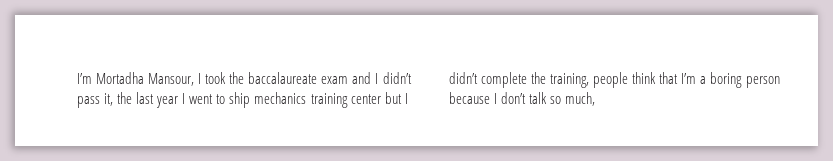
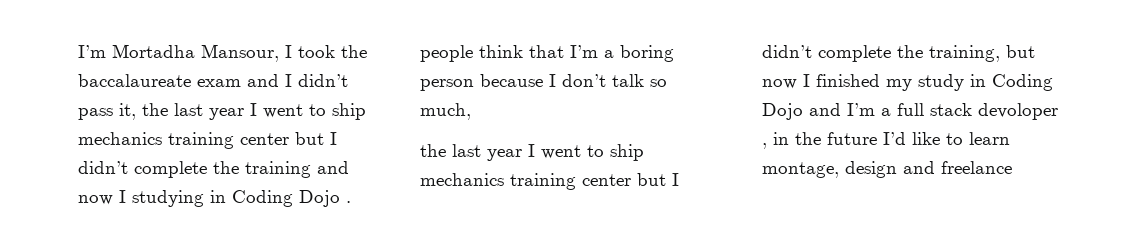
- I’m Mortadha Mansour, I took the baccalaureate exam and I didn’t pass it, the last year I went to ship mechanics training center but I didn’t complete the training, people think that I’m a boring person because I don’t talk so much,
+ I’m Mortadha Mansour, I took the baccalaureate exam and I didn’t pass it, the last year I went to ship mechanics training center but I didn’t complete the training and now I studying in Coding Dojo . people think that I’m a boring person because I don’t talk so much,
+ the last year I went to ship mechanics training center but I didn’t complete the training, but now I finished my study in Coding Dojo and I’m a full stack devoloper , in the future I’d like to learn montage, design and freelance

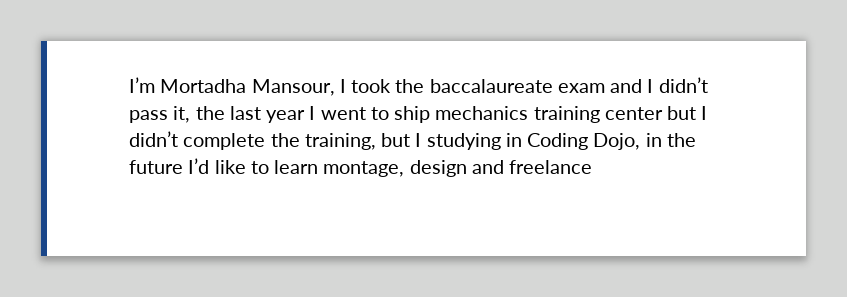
- I’m Mortadha Mansour, I took the baccalaureate exam and I didn’t pass it, the last year I went to ship mechanics training center but I didn’t complete the training and now I studying in Coding Dojo . people think that I’m a boring person because I don’t talk so much,
- the last year I went to ship mechanics training center but I didn’t complete the training, but now I finished my study in Coding Dojo and I’m a full stack devoloper , in the future I’d like to learn montage, design and freelance
+ I’m Mortadha Mansour, I took the baccalaureate exam and I didn’t pass it, the last year I went to ship mechanics training center but I didn’t complete the training, but I studying in Coding Dojo, in the future I’d like to learn montage, design and freelance

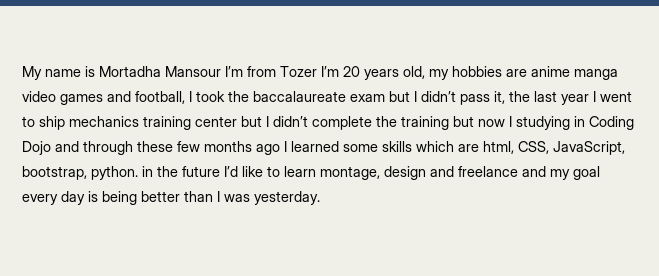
- I’m Mortadha Mansour, I took the baccalaureate exam and I didn’t pass it, the last year I went to ship mechanics training center but I didn’t complete the training, but I studying in Coding Dojo, in the future I’d like to learn montage, design and freelance
+ My name is Mortadha Mansour I’m from Tozer I’m 20 years old, my hobbies are anime manga video games and football, I took the baccalaureate exam but I didn’t pass it, the last year I went to ship mechanics training center but I didn’t complete the training but now I studying in Coding Dojo and through these few months ago I learned some skills which are html, CSS, JavaScript, bootstrap, python. in the future I’d like to learn montage, design and freelance and my goal every day is being better than I was yesterday.

